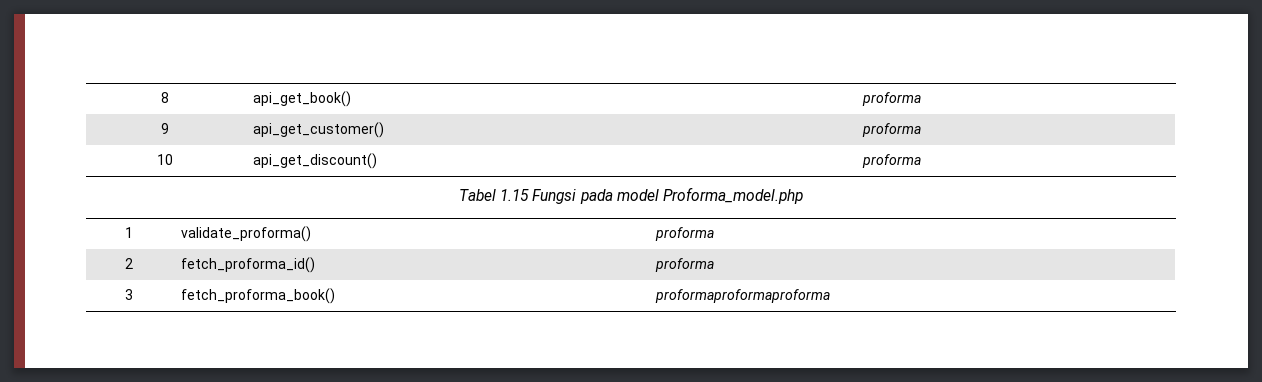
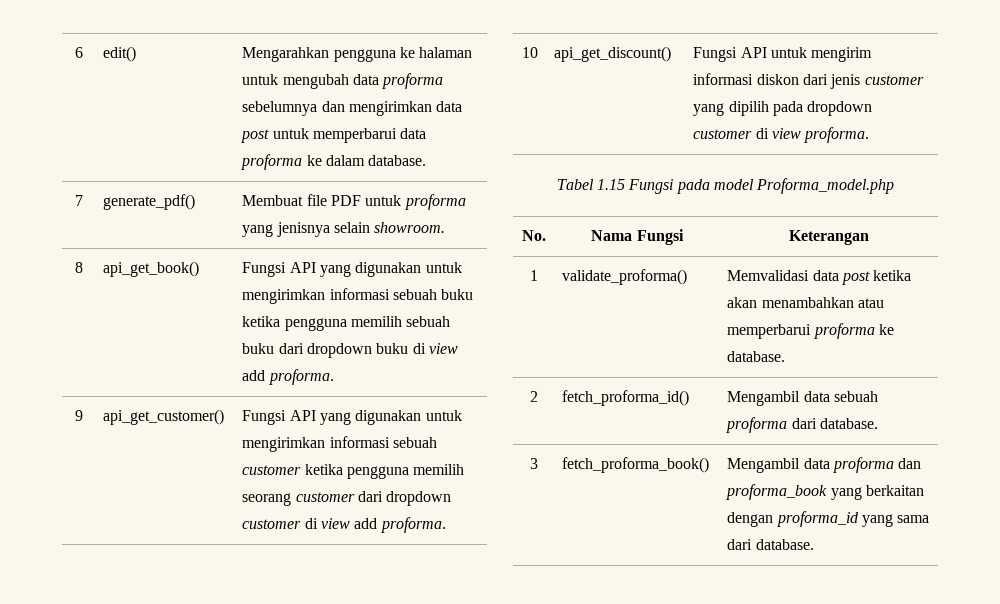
- 8 | api_get_book() | proforma
- 9 | api_get_customer() | proforma
- 10 | api_get_discount() | proforma
+ 6 | edit() | Mengarahkan pengguna ke halaman untuk mengubah data proforma sebelumnya dan mengirimkan data post untuk memperbarui data proforma ke dalam database.
+ 7 | generate_pdf() | Membuat file PDF untuk proforma yang jenisnya selain showroom.
+ 8 | api_get_book() | Fungsi API yang digunakan untuk mengirimkan informasi sebuah buku ketika pengguna memilih sebuah buku dari dropdown buku di view add proforma.
+ 9 | api_get_customer() | Fungsi API yang digunakan untuk mengirimkan informasi sebuah customer ketika pengguna memilih seorang customer dari dropdown customer di view add proforma.
+ 10 | api_get_discount() | Fungsi API untuk mengirim informasi diskon dari jenis customer yang dipilih pada dropdown customer di view proforma.
- 1 | validate_proforma() | proforma
+ No. | Nama Fungsi | Keterangan
+ 1 | validate_proforma() | Memvalidasi data post ketika akan menambahkan atau memperbarui proforma ke database.
- 2 | fetch_proforma_id() | proforma
+ 2 | fetch_proforma_id() | Mengambil data sebuah proforma dari database.
- 3 | fetch_proforma_book() | proformaproformaproforma
+ 3 | fetch_proforma_book() | Mengambil data proforma dan proforma_book yang berkaitan dengan proforma_id yang sama dari database.

